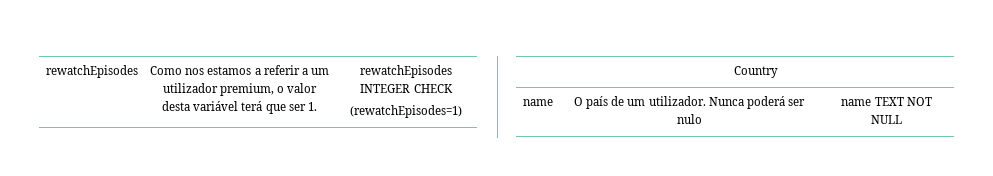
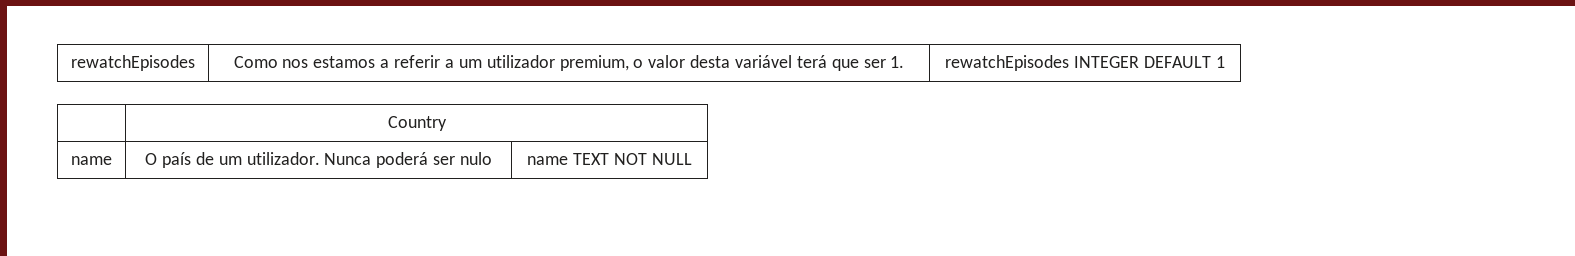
- rewatchEpisodes | Como nos estamos a referir a um utilizador premium, o valor desta variável terá que ser 1. | rewatchEpisodes INTEGER CHECK
- (rewatchEpisodes=1)
+ rewatchEpisodes | Como nos estamos a referir a um utilizador premium, o valor desta variável terá que ser 1. | rewatchEpisodes INTEGER DEFAULT 1

